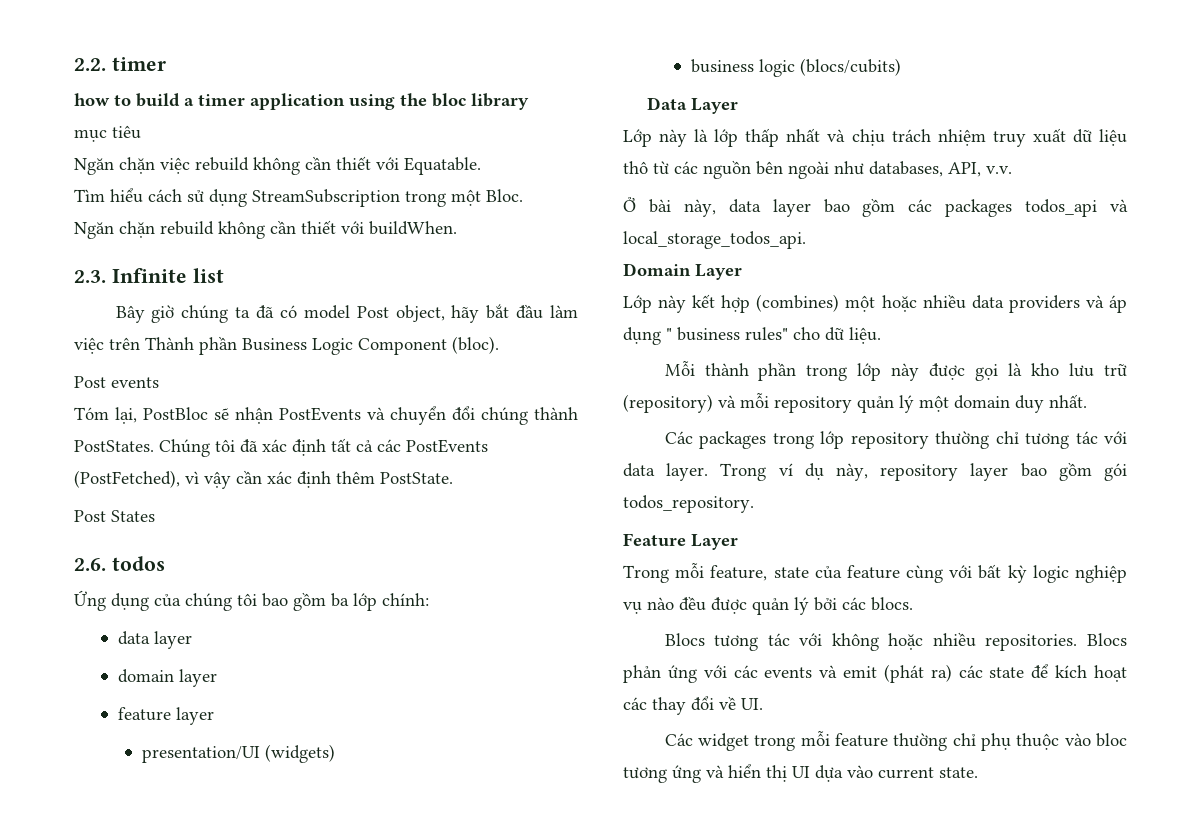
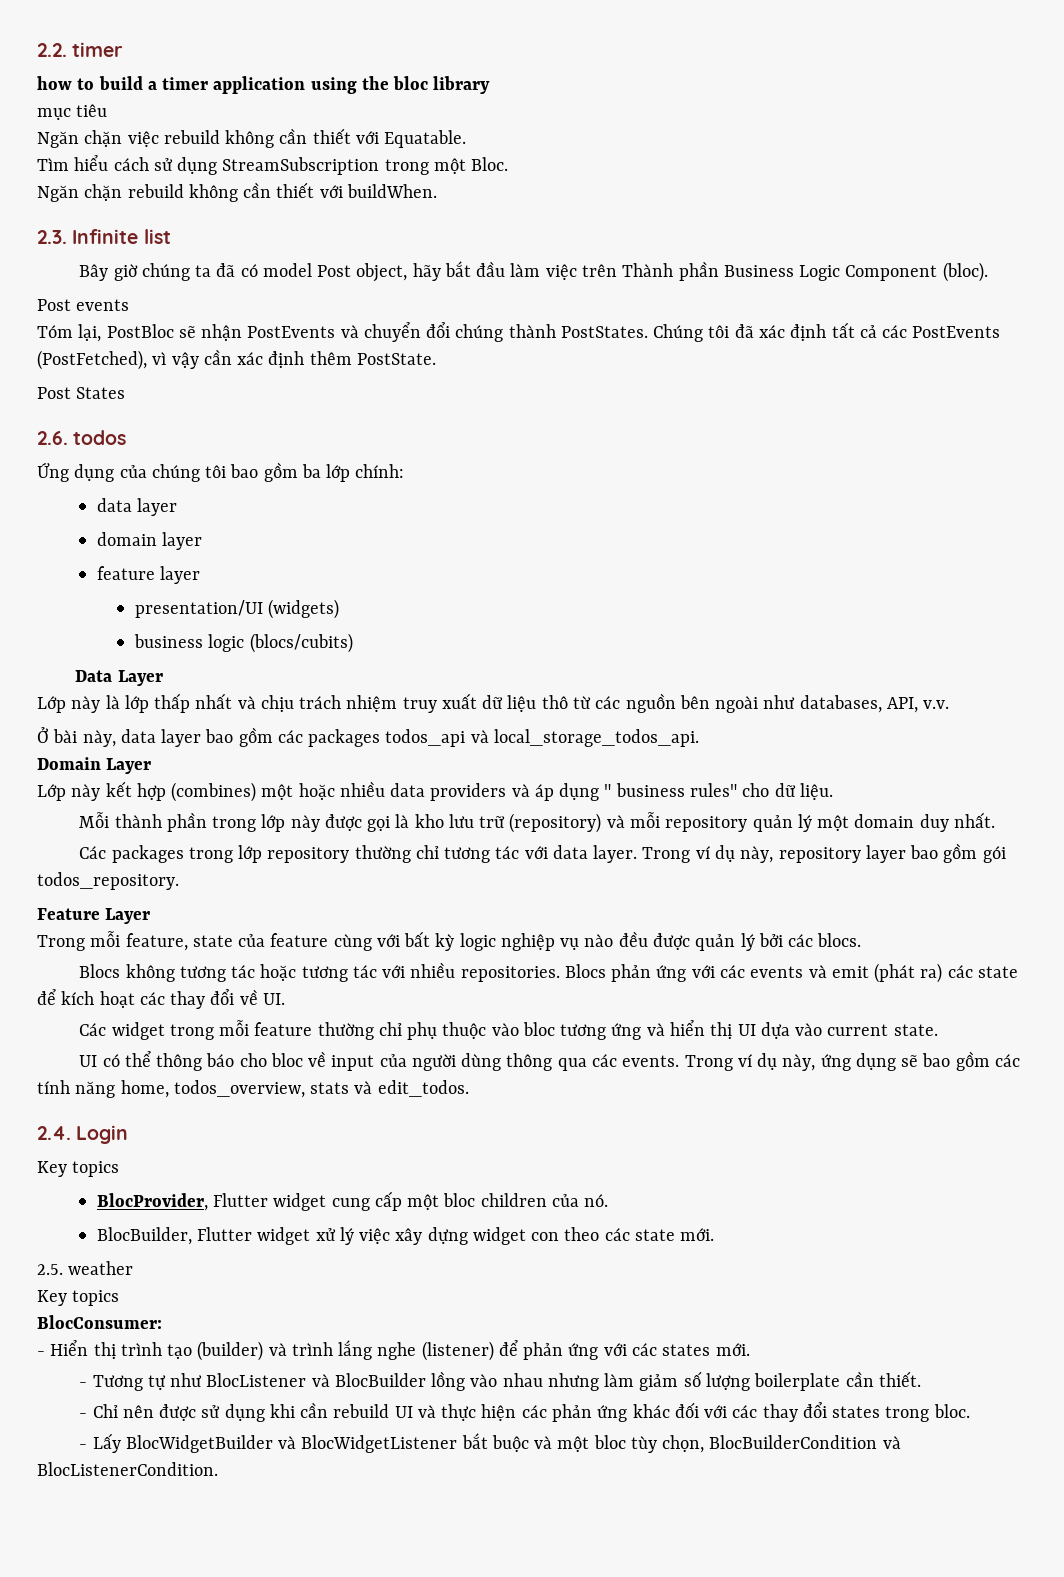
- Blocs tương tác với không hoặc nhiều repositories.
+ Blocs không tương tác hoặc tương tác với nhiều repositories.
+ UI có thể thông báo cho bloc về input của người dùng thông qua các events. Trong ví dụ này, ứng dụng sẽ bao gồm các tính năng home, todos_overview, stats và edit_todos.
+ 2.4. Login
+ Key topics
+ BlocProvider, Flutter widget cung cấp một bloc children của nó.
+ BlocBuilder, Flutter widget xử lý việc xây dựng widget con theo các state mới.
+ 2.5. weather
+ Key topics
+ BlocConsumer:
+ - Hiển thị trình tạo (builder) và trình lắng nghe (listener) để phản ứng với các states mới.
+ - Tương tự như BlocListener và BlocBuilder lồng vào nhau nhưng làm giảm số lượng boilerplate cần thiết.
+ - Chỉ nên được sử dụng khi cần rebuild UI và thực hiện các phản ứng khác đối với các thay đổi states trong bloc.
+ - Lấy BlocWidgetBuilder và BlocWidgetListener bắt buộc và một bloc tùy chọn, BlocBuilderCondition và BlocListenerCondition.

